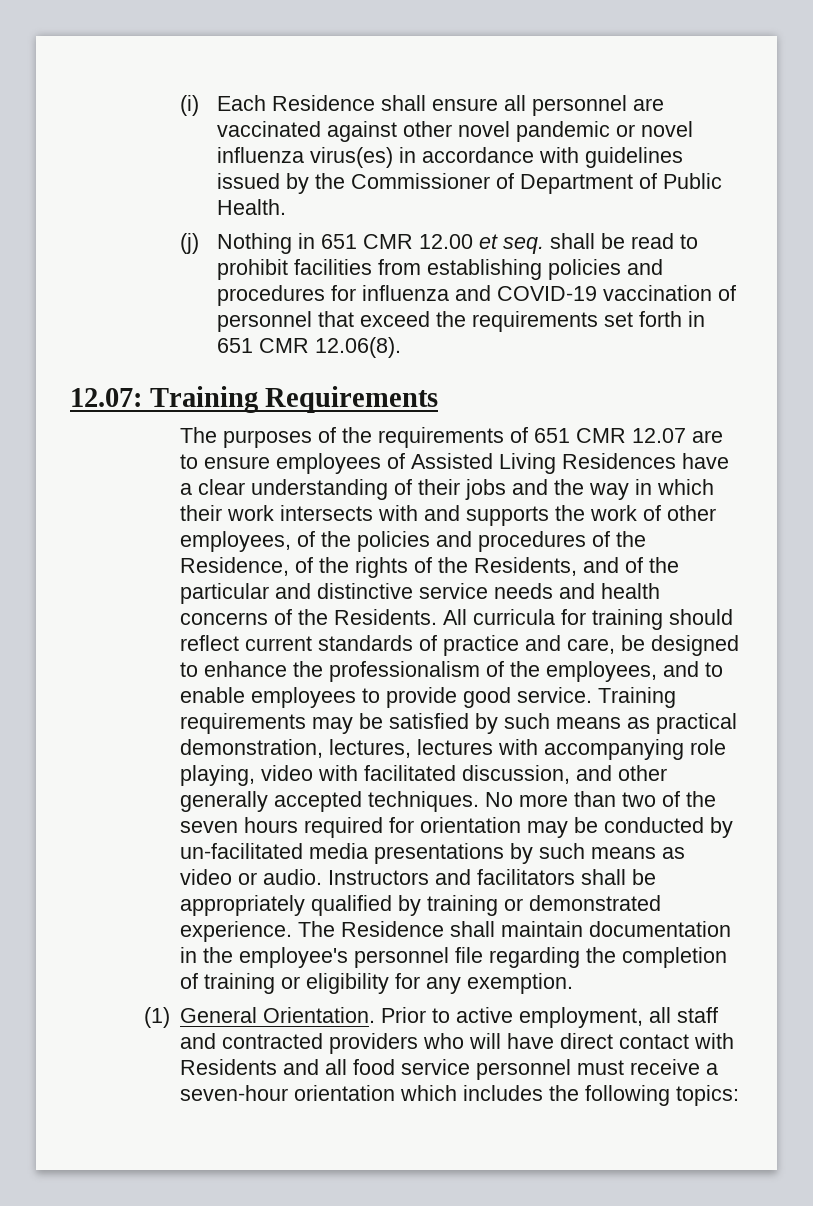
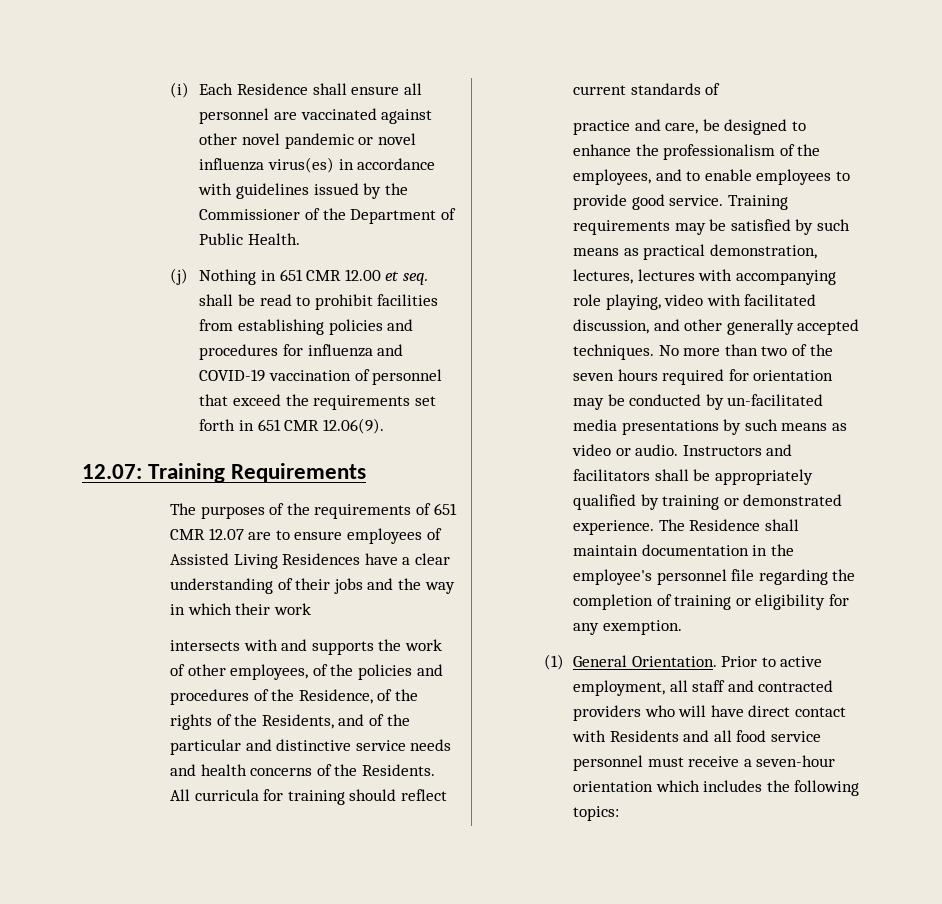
- (i) Each Residence shall ensure all personnel are vaccinated against other novel pandemic or novel influenza virus(es) in accordance with guidelines issued by the Commissioner of Department of Public Health.
+ (i) Each Residence shall ensure all personnel are vaccinated against other novel pandemic or novel influenza virus(es) in accordance with guidelines issued by the Commissioner of the Department of Public Health.
- (j) Nothing in 651 CMR 12.00 et seq. shall be read to prohibit facilities from establishing policies and procedures for influenza and COVID-19 vaccination of personnel that exceed the requirements set forth in 651 CMR 12.06(8).
+ (j) Nothing in 651 CMR 12.00 et seq. shall be read to prohibit facilities from establishing policies and procedures for influenza and COVID-19 vaccination of personnel that exceed the requirements set forth in 651 CMR 12.06(9).
- The purposes of the requirements of 651 CMR 12.07 are to ensure employees of Assisted Living Residences have a clear understanding of their jobs and the way in which their work intersects with and supports the work of other employees, of the policies and procedures of the Residence, of the rights of the Residents, and of the particular and distinctive service needs and health concerns of the Residents.
+ The purposes of the requirements of 651 CMR 12.07 are to ensure employees of Assisted Living Residences have a clear understanding of their jobs and the way in which their work
+ intersects with and supports the work of other employees, of the policies and procedures of the Residence, of the rights of the Residents, and of the particular and distinctive service needs and health concerns of the Residents.
- All curricula for training should reflect current standards of practice and care, be designed to enhance the professionalism of the employees, and to enable employees to provide good service.
+ All curricula for training should reflect current standards of
+ practice and care, be designed to enhance the professionalism of the employees, and to enable employees to provide good service.

